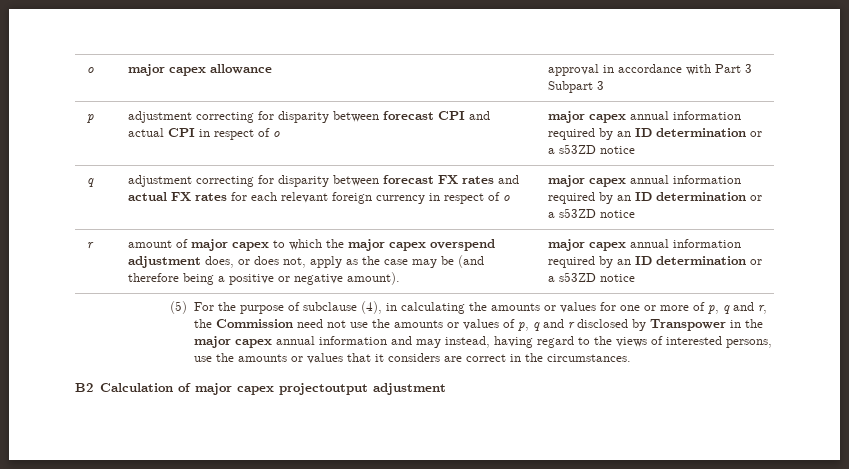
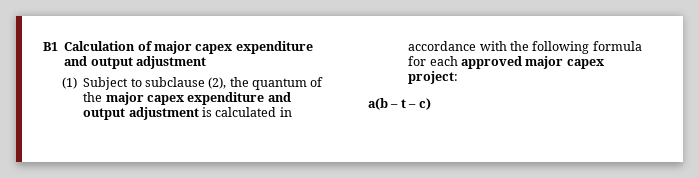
- o | major capex allowance | approval in accordance with Part 3 Subpart 3
- p | adjustment correcting for disparity between forecast CPI and actual CPI in respect of o | major capex annual information required by an ID determination or a s53ZD notice
- q | adjustment correcting for disparity between forecast FX rates and actual FX rates for each relevant foreign currency in respect of o | major capex annual information required by an ID determination or a s53ZD notice
- r | amount of major capex to which the major capex overspend adjustment does, or does not, apply as the case may be (and therefore being a positive or negative amount). | major capex annual information required by an ID determination or a s53ZD notice
- (5) For the purpose of subclause (4), in calculating the amounts or values for one or more of p, q and r, the Commission need not use the amounts or values of p, q and r disclosed by Transpower in the major capex annual information and may instead, having regard to the views of interested persons, use the amounts or values that it considers are correct in the circumstances.
- B2 Calculation of major capex projectoutput adjustment
+ B1 Calculation of major capex expenditure and output adjustment
+ (1) Subject to subclause (2), the quantum of the major capex expenditure and output adjustment is calculated in accordance with the following formula for each approved major capex project:
+ a(b – t – c)

